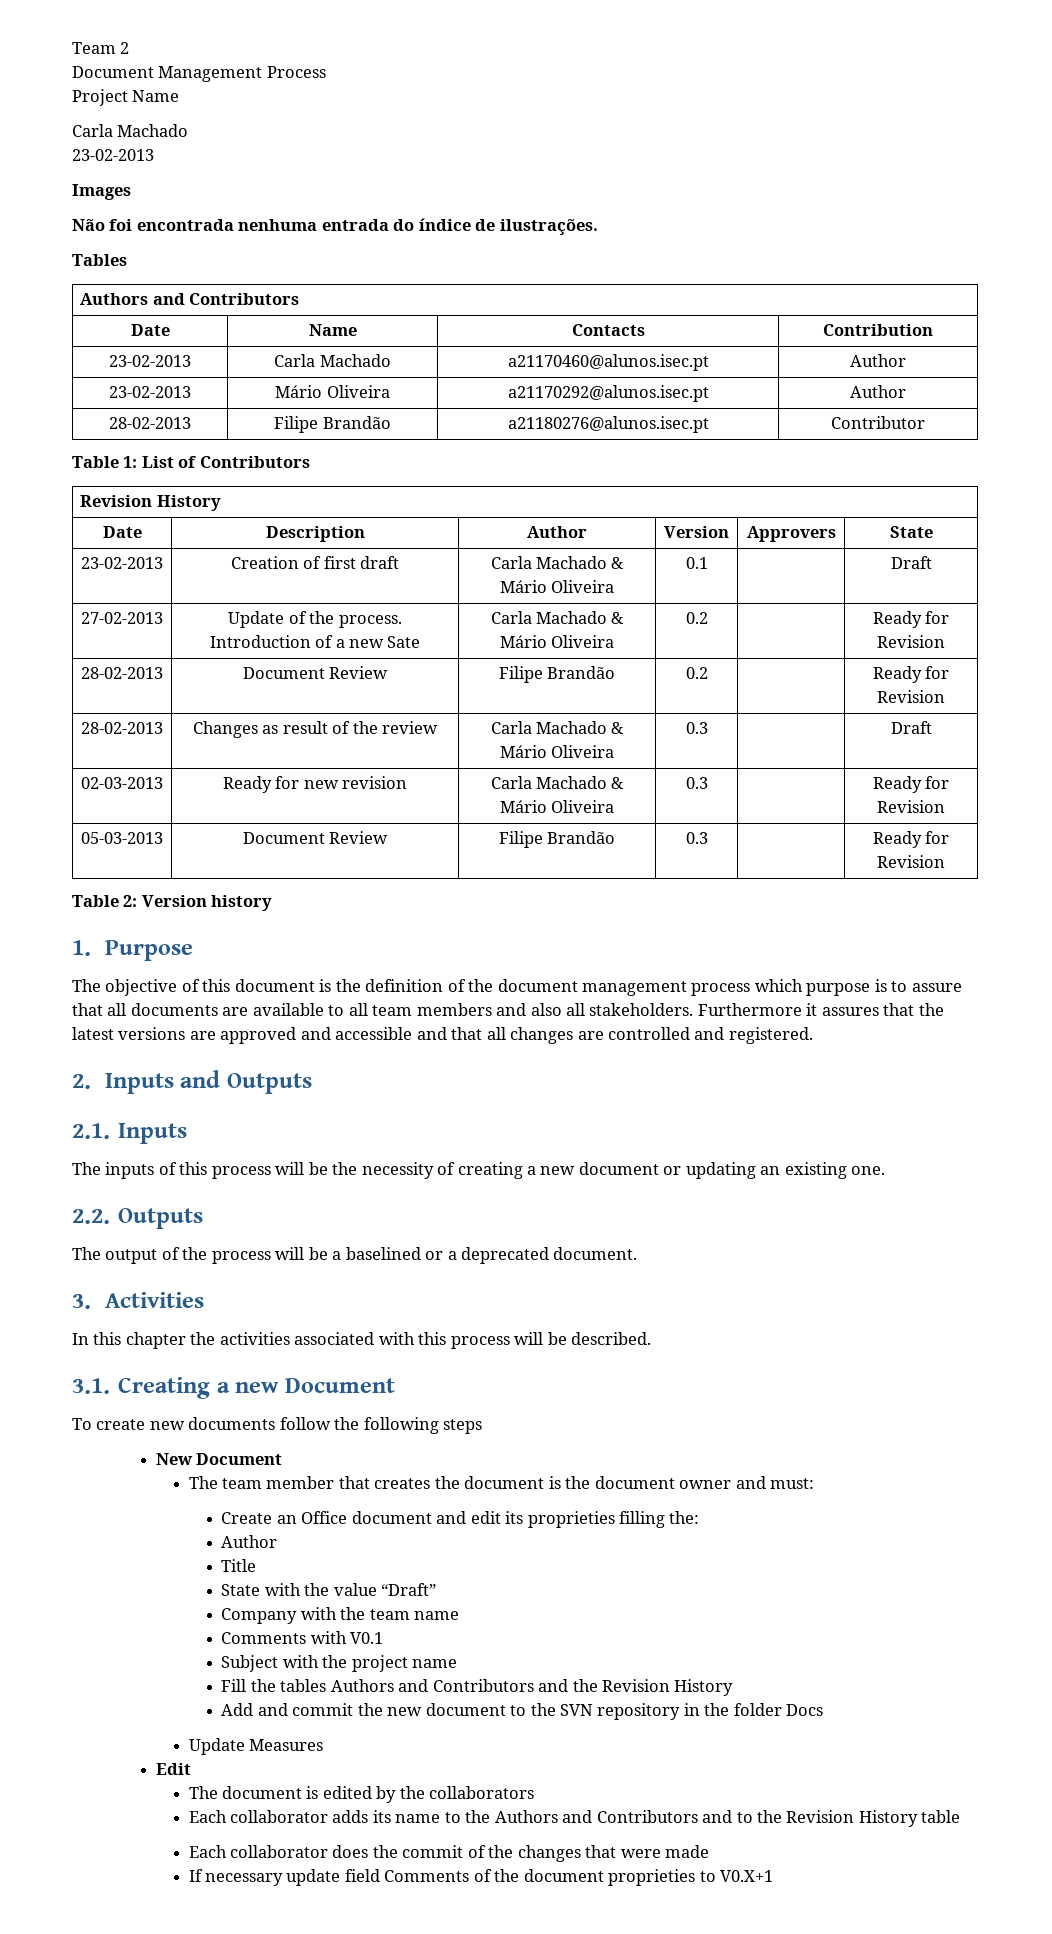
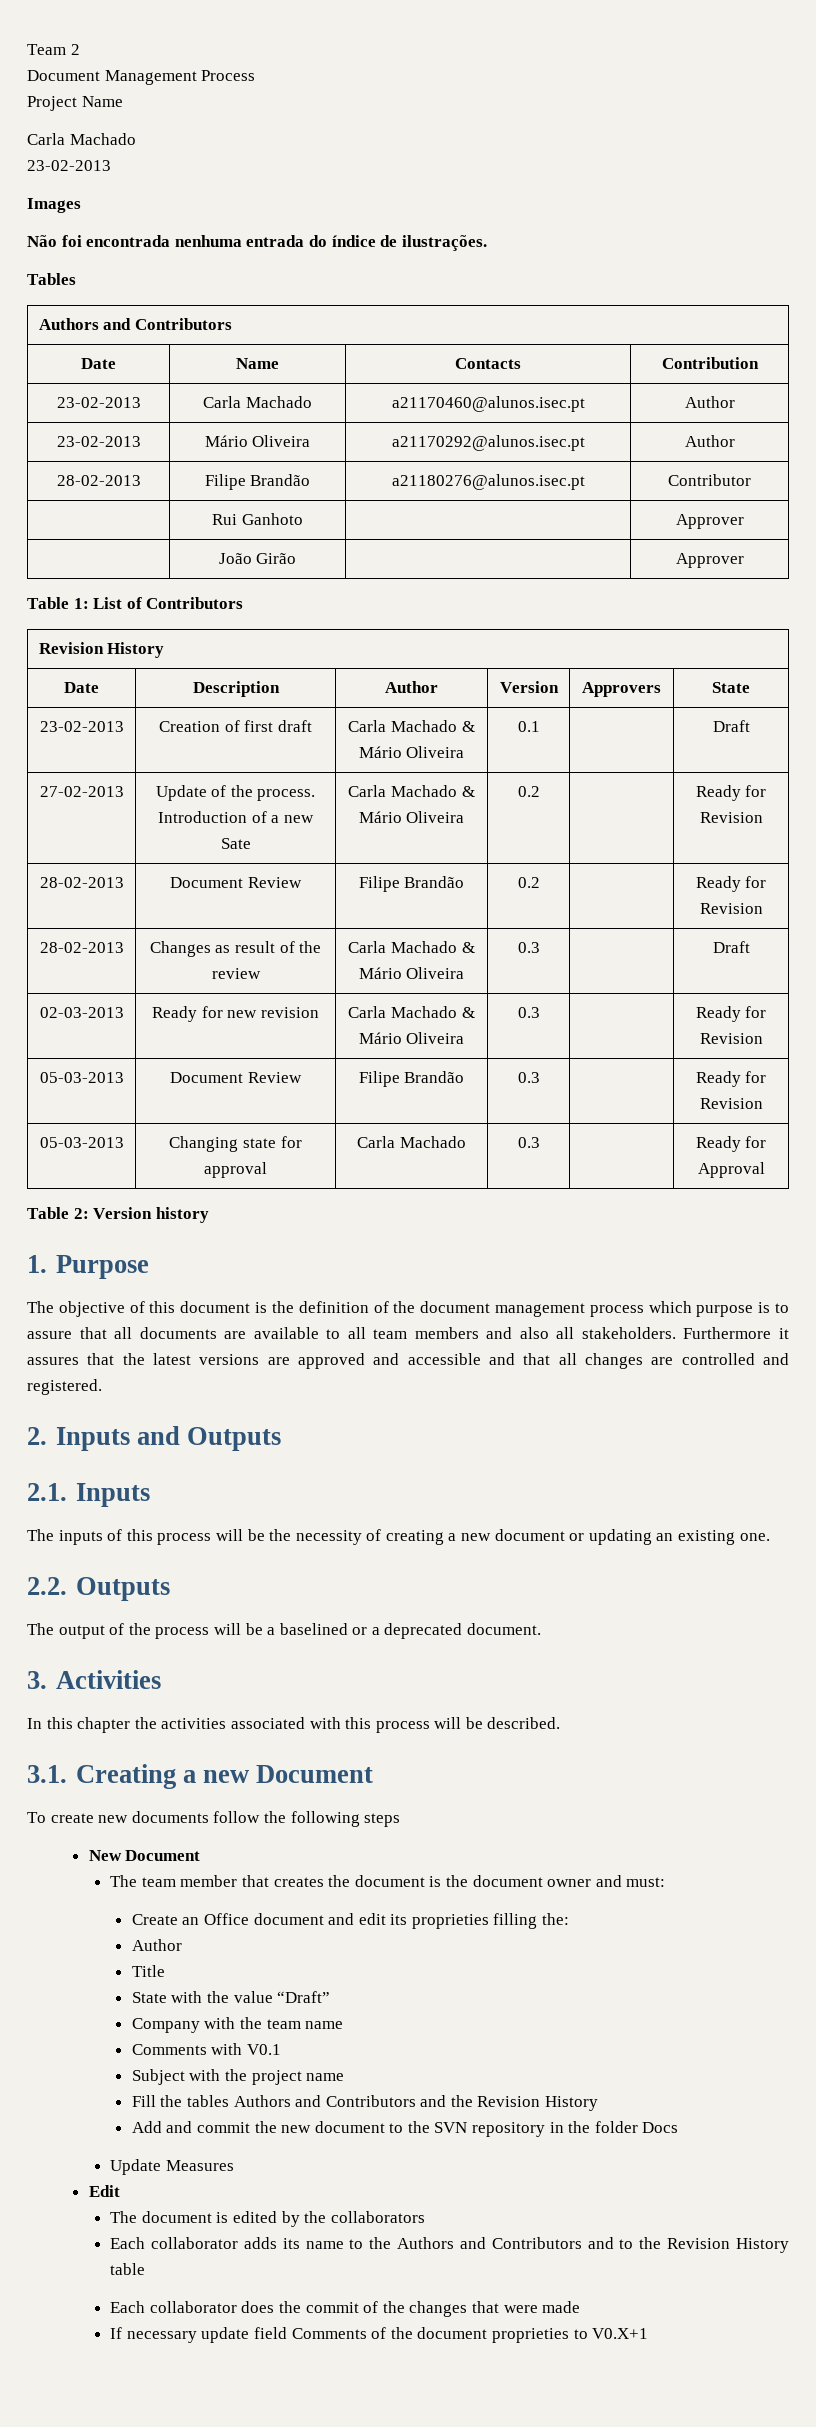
+ | Rui Ganhoto | | Approver
+ | João Girão | | Approver
+ 05-03-2013 | Changing state for approval | Carla Machado | 0.3 | | Ready for Approval

